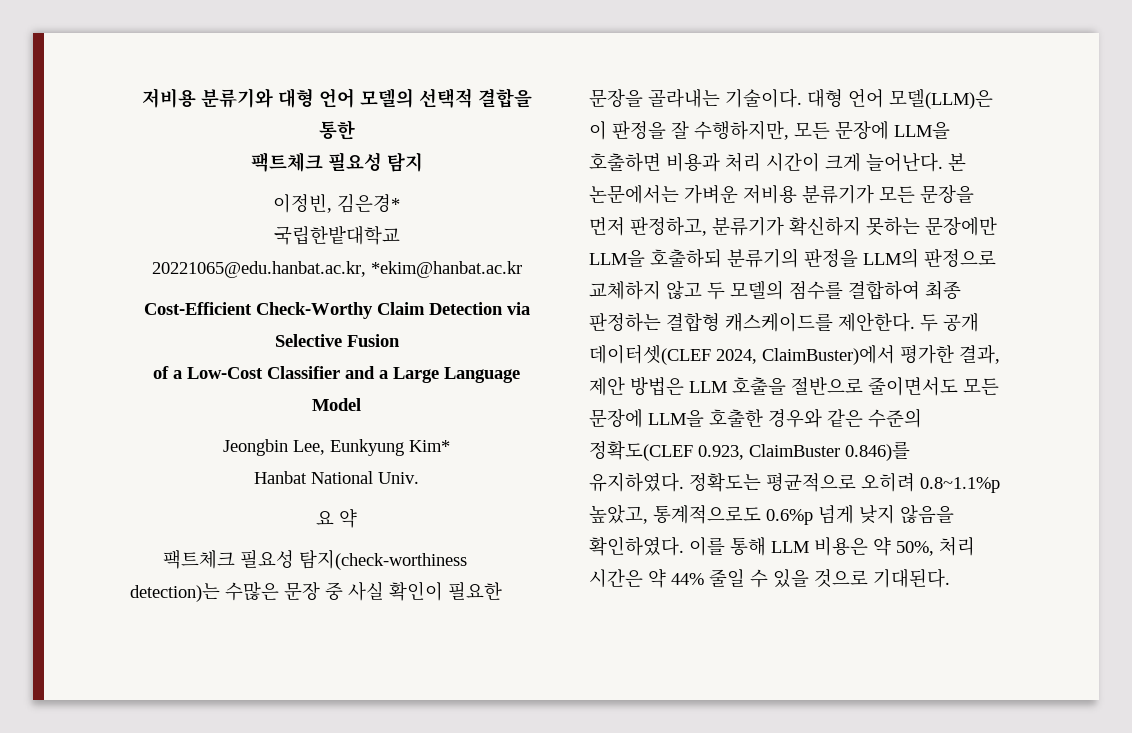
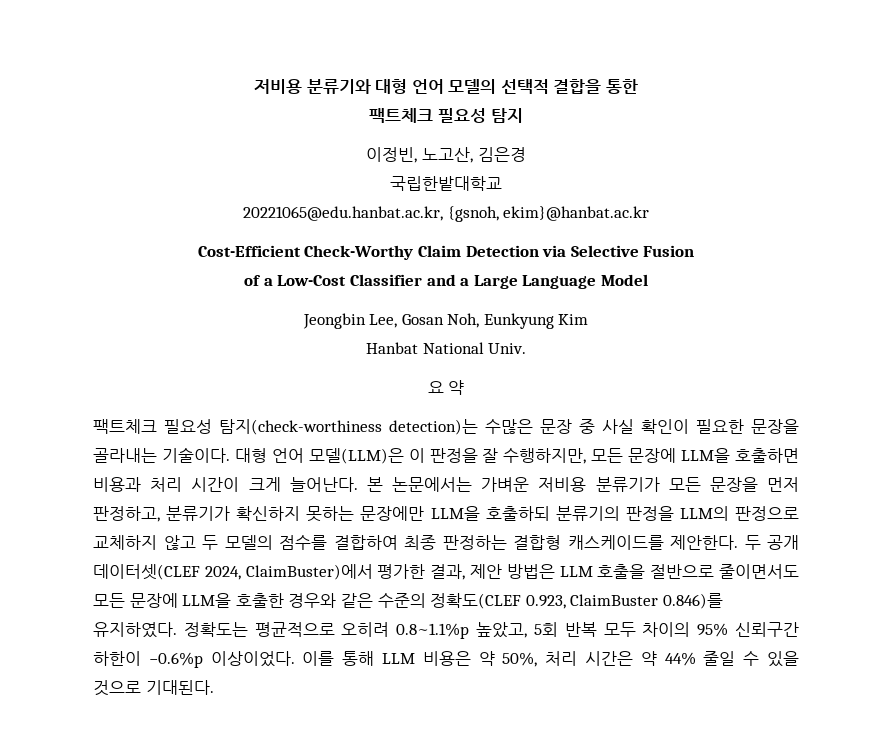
- 이정빈, 김은경*
+ 이정빈, 노고산, 김은경
- 20221065@edu.hanbat.ac.kr, *ekim@hanbat.ac.kr
+ 20221065@edu.hanbat.ac.kr, {gsnoh, ekim}@hanbat.ac.kr
- Jeongbin Lee, Eunkyung Kim*
+ Jeongbin Lee, Gosan Noh, Eunkyung Kim
- 정확도는 평균적으로 오히려 0.8~1.1%p 높았고, 통계적으로도 0.6%p 넘게 낮지 않음을 확인하였다.
+ 정확도는 평균적으로 오히려 0.8~1.1%p 높았고, 5회 반복 모두 차이의 95% 신뢰구간 하한이 −0.6%p 이상이었다.

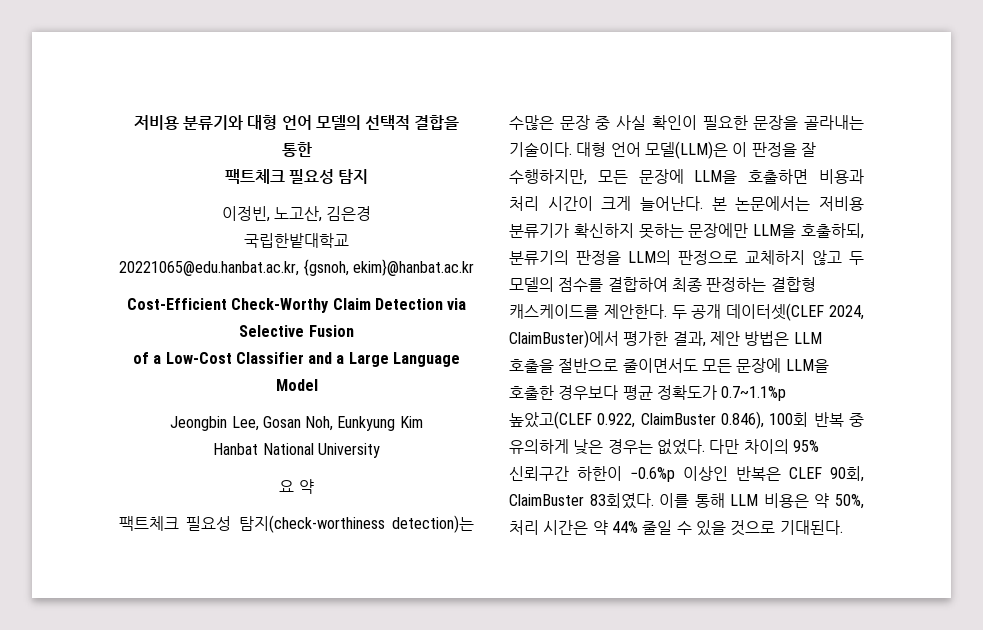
- Hanbat National Univ.
+ Hanbat National University
- 본 논문에서는 가벼운 저비용 분류기가 모든 문장을 먼저 판정하고, 분류기가 확신하지 못하는 문장에만 LLM을 호출하되 분류기의 판정을 LLM의 판정으로 교체하지 않고 두 모델의 점수를 결합하여 최종 판정하는 결합형 캐스케이드를 제안한다.
+ 본 논문에서는 저비용 분류기가 확신하지 못하는 문장에만 LLM을 호출하되, 분류기의 판정을 LLM의 판정으로 교체하지 않고 두 모델의 점수를 결합하여 최종 판정하는 결합형 캐스케이드를 제안한다.
- 두 공개 데이터셋(CLEF 2024, ClaimBuster)에서 평가한 결과, 제안 방법은 LLM 호출을 절반으로 줄이면서도 모든 문장에 LLM을 호출한 경우와 같은 수준의 정확도(CLEF 0.923, ClaimBuster 0.846)를 유지하였다. 정확도는 평균적으로 오히려 0.8~1.1%p 높았고, 5회 반복 모두 차이의 95% 신뢰구간 하한이 −0.6%p 이상이었다.
+ 두 공개 데이터셋(CLEF 2024, ClaimBuster)에서 평가한 결과, 제안 방법은 LLM 호출을 절반으로 줄이면서도 모든 문장에 LLM을 호출한 경우보다 평균 정확도가 0.7~1.1%p 높았고(CLEF 0.922, ClaimBuster 0.846), 100회 반복 중 유의하게 낮은 경우는 없었다. 다만 차이의 95% 신뢰구간 하한이 −0.6%p 이상인 반복은 CLEF 90회, ClaimBuster 83회였다.

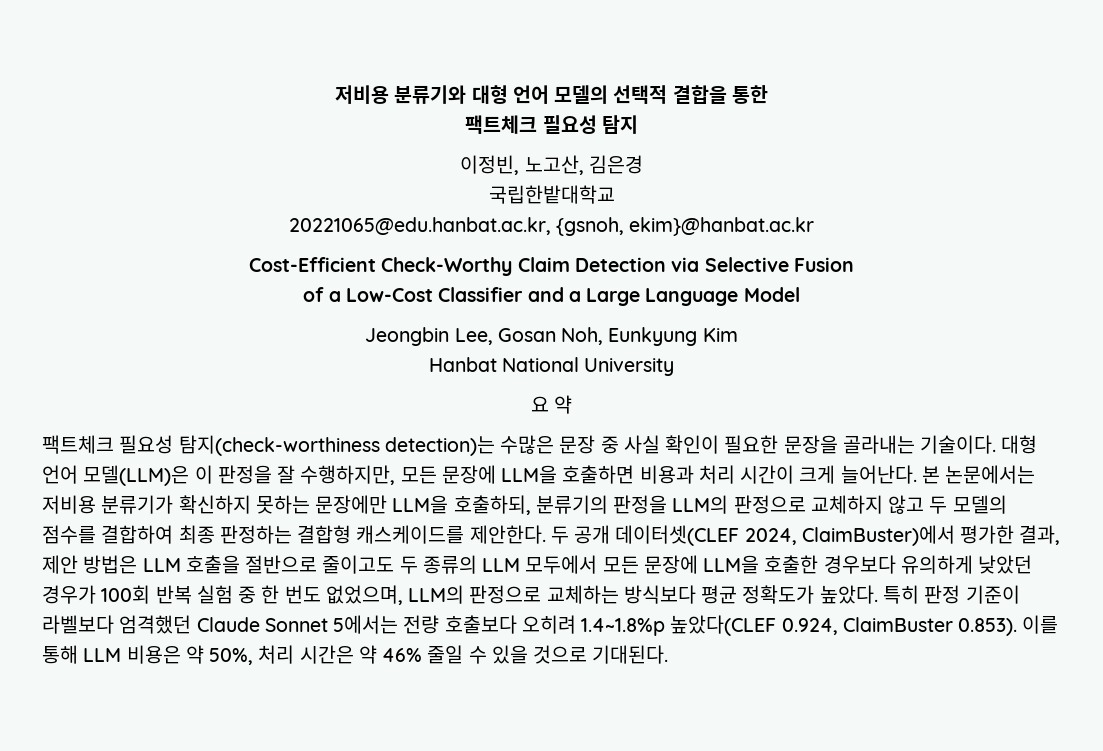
- 두 공개 데이터셋(CLEF 2024, ClaimBuster)에서 평가한 결과, 제안 방법은 LLM 호출을 절반으로 줄이면서도 모든 문장에 LLM을 호출한 경우보다 평균 정확도가 0.7~1.1%p 높았고(CLEF 0.922, ClaimBuster 0.846), 100회 반복 중 유의하게 낮은 경우는 없었다. 다만 차이의 95% 신뢰구간 하한이 −0.6%p 이상인 반복은 CLEF 90회, ClaimBuster 83회였다. 이를 통해 LLM 비용은 약 50%, 처리 시간은 약 44% 줄일 수 있을 것으로 기대된다.
+ 두 공개 데이터셋(CLEF 2024, ClaimBuster)에서 평가한 결과, 제안 방법은 LLM 호출을 절반으로 줄이고도 두 종류의 LLM 모두에서 모든 문장에 LLM을 호출한 경우보다 유의하게 낮았던 경우가 100회 반복 실험 중 한 번도 없었으며, LLM의 판정으로 교체하는 방식보다 평균 정확도가 높았다. 특히 판정 기준이 라벨보다 엄격했던 Claude Sonnet 5에서는 전량 호출보다 오히려 1.4~1.8%p 높았다(CLEF 0.924, ClaimBuster 0.853). 이를 통해 LLM 비용은 약 50%, 처리 시간은 약 46% 줄일 수 있을 것으로 기대된다.

